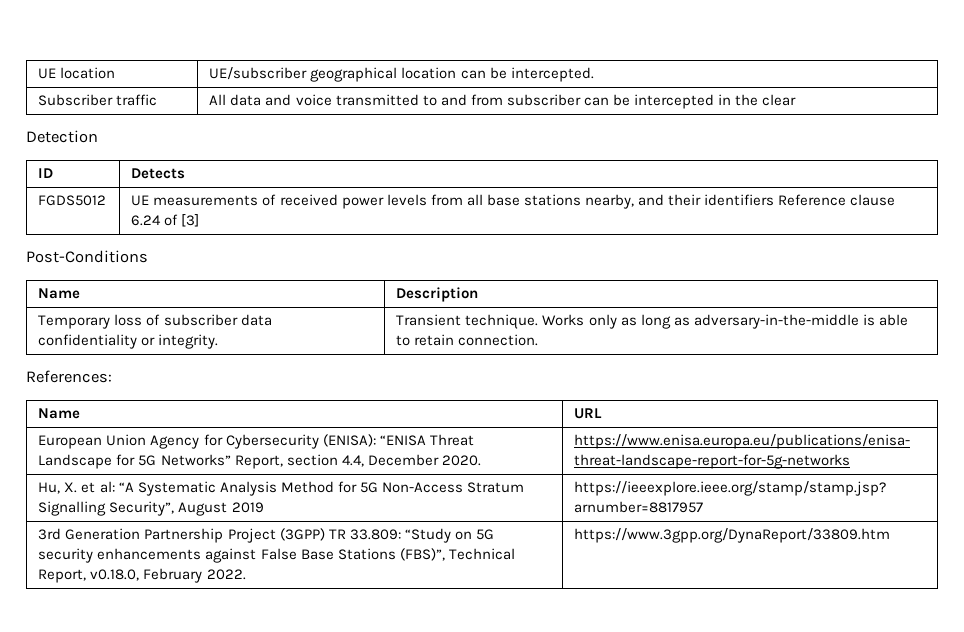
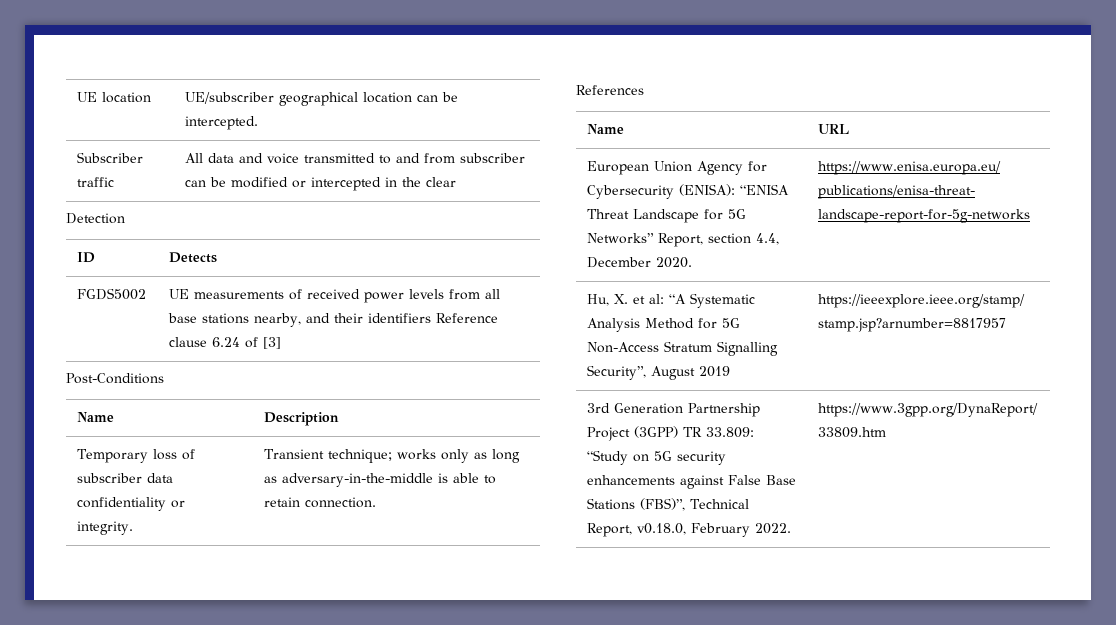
- Subscriber traffic | All data and voice transmitted to and from subscriber can be intercepted in the clear
+ Subscriber traffic | All data and voice transmitted to and from subscriber can be modified or intercepted in the clear
- FGDS5012 | UE measurements of received power levels from all base stations nearby, and their identifiers Reference clause 6.24 of [3]
+ FGDS5002 | UE measurements of received power levels from all base stations nearby, and their identifiers Reference clause 6.24 of [3]
- Temporary loss of subscriber data confidentiality or integrity. | Transient technique. Works only as long as adversary-in-the-middle is able to retain connection.
+ Temporary loss of subscriber data confidentiality or integrity. | Transient technique; works only as long as adversary-in-the-middle is able to retain connection.
- References:
+ References

